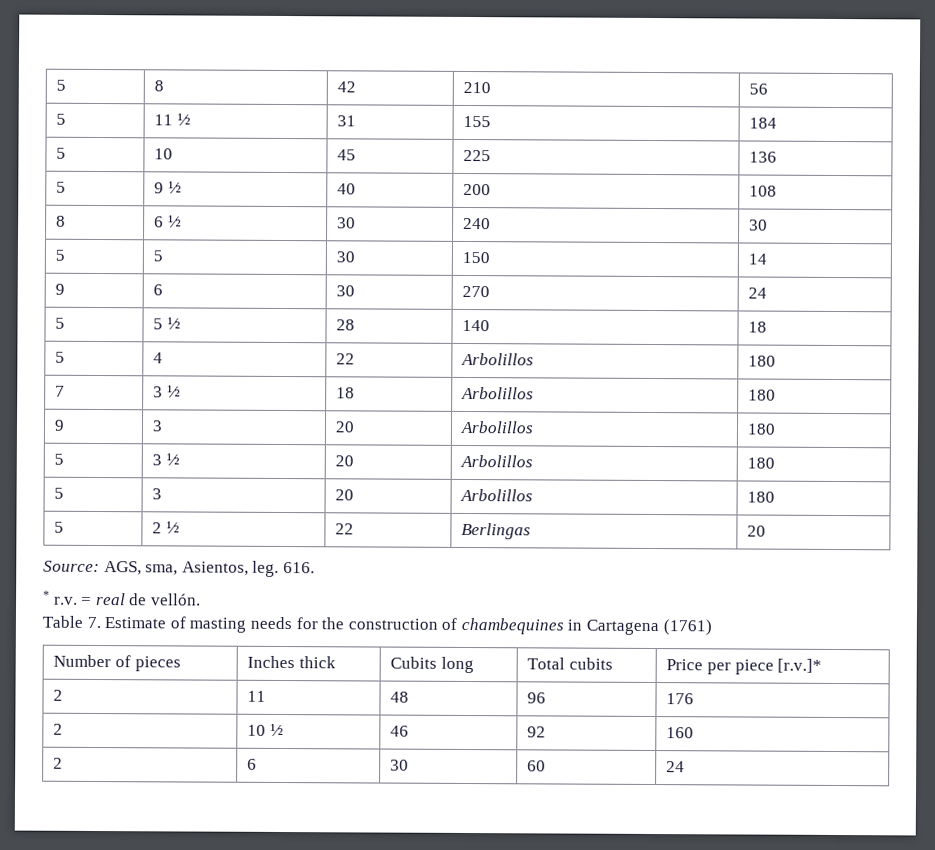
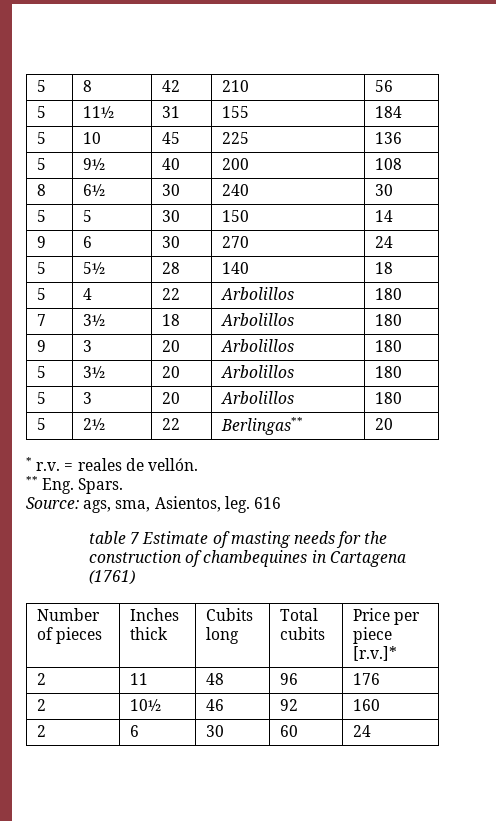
- 5 | 11 ½ | 31 | 155 | 184
+ 5 | 11½ | 31 | 155 | 184
- 5 | 9 ½ | 40 | 200 | 108
+ 5 | 9½ | 40 | 200 | 108
- 8 | 6 ½ | 30 | 240 | 30
+ 8 | 6½ | 30 | 240 | 30
- 5 | 5 ½ | 28 | 140 | 18
+ 5 | 5½ | 28 | 140 | 18
- 7 | 3 ½ | 18 | Arbolillos | 180
+ 7 | 3½ | 18 | Arbolillos | 180
- 5 | 3 ½ | 20 | Arbolillos | 180
+ 5 | 3½ | 20 | Arbolillos | 180
- 5 | 2 ½ | 22 | Berlingas | 20
- Source: AGS, sma, Asientos, leg. 616.
+ 5 | 2½ | 22 | Berlingas** | 20
- * r.v. = real de vellón.
+ * r.v. = reales de vellón.
- Table 7. Estimate of masting needs for the construction of chambequines in Cartagena (1761)
+ ** Eng. Spars.
+ Source: ags, sma, Asientos, leg. 616
+ table 7 Estimate of masting needs for the construction of chambequines in Cartagena (1761)
- 2 | 10 ½ | 46 | 92 | 160
+ 2 | 10½ | 46 | 92 | 160

